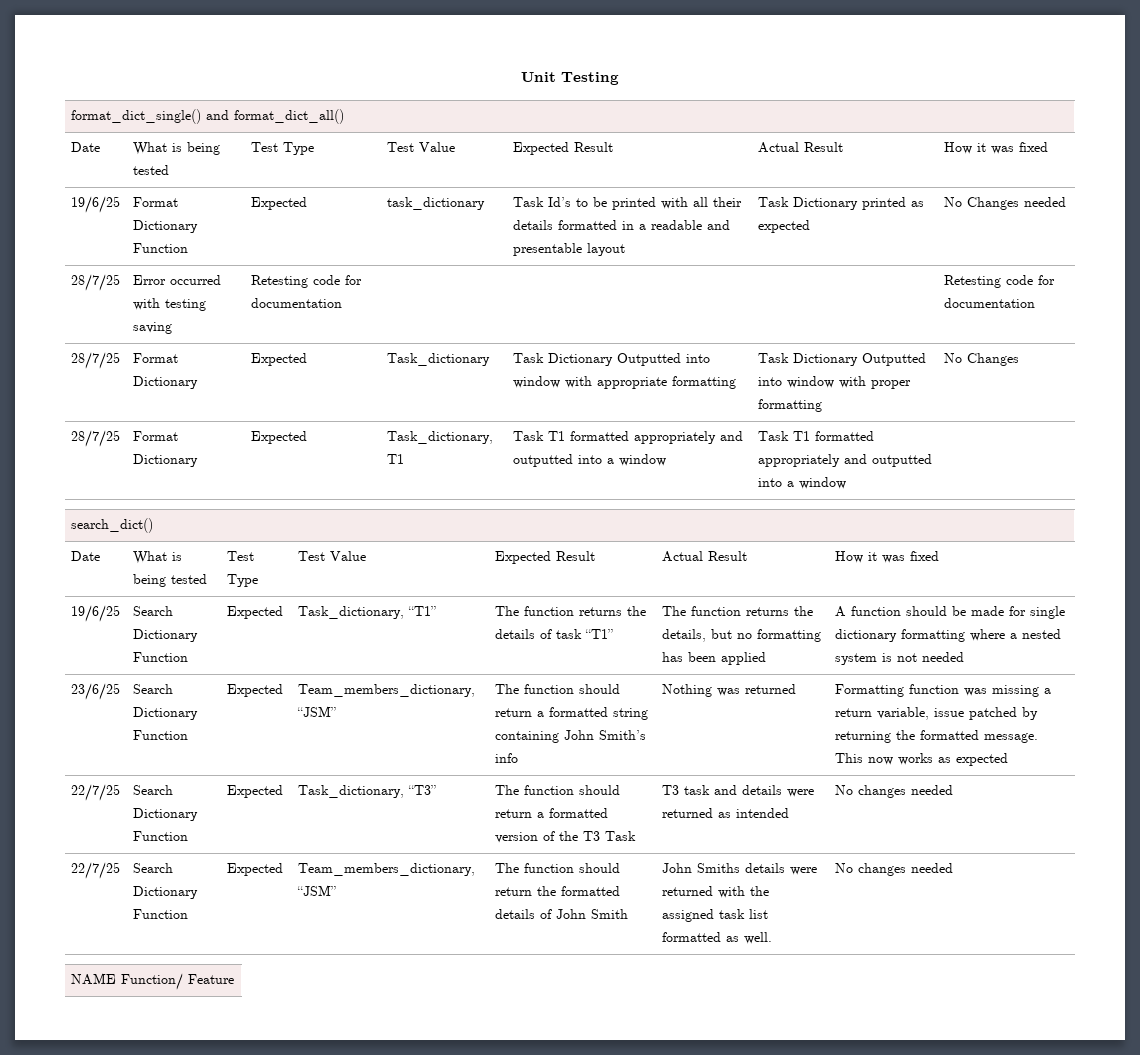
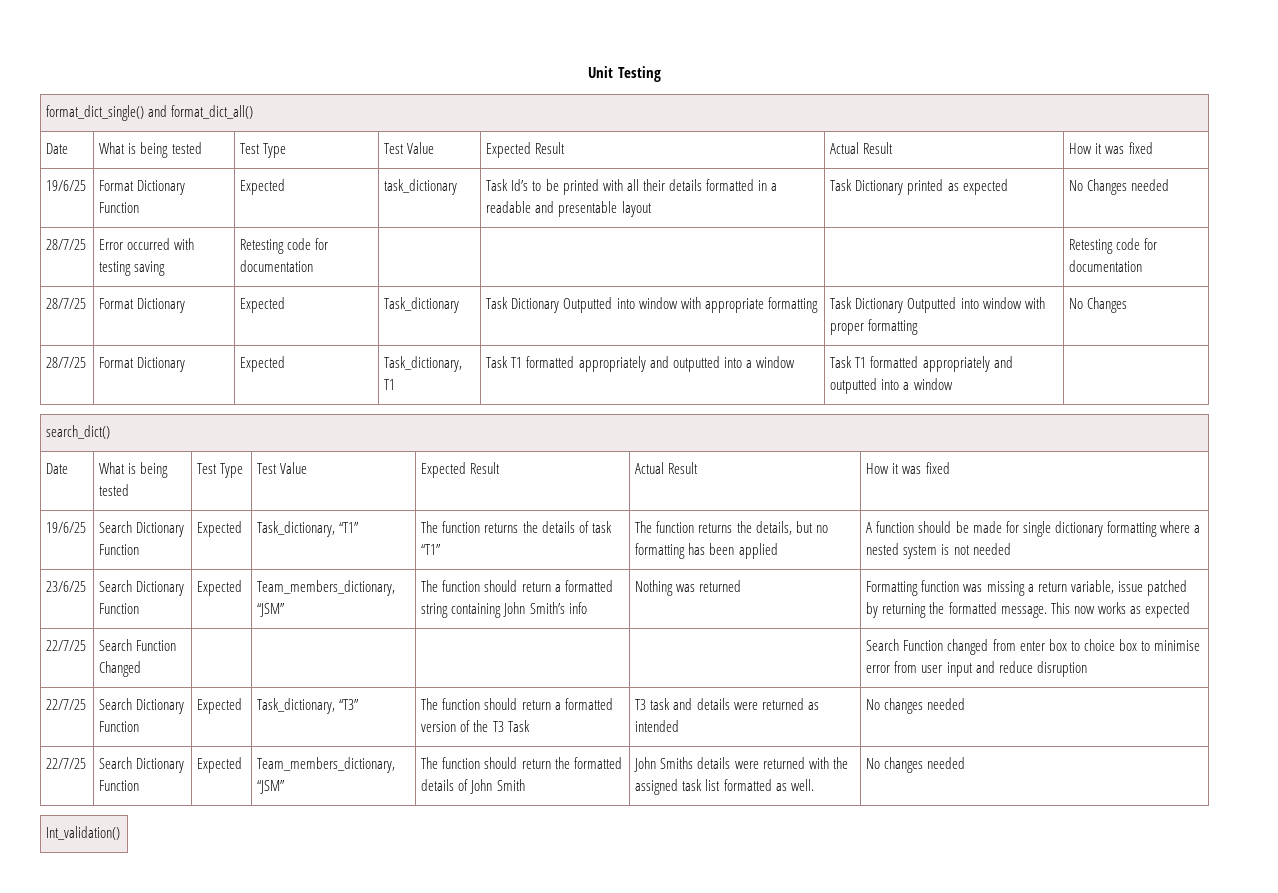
+ 22/7/25 | Search Function Changed | | | | | Search Function changed from enter box to choice box to minimise error from user input and reduce disruption
- NAME Function/ Feature
+ Int_validation()

